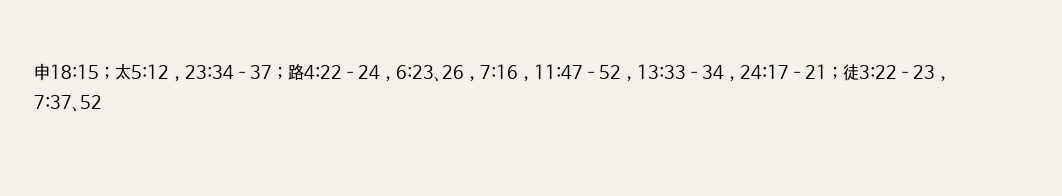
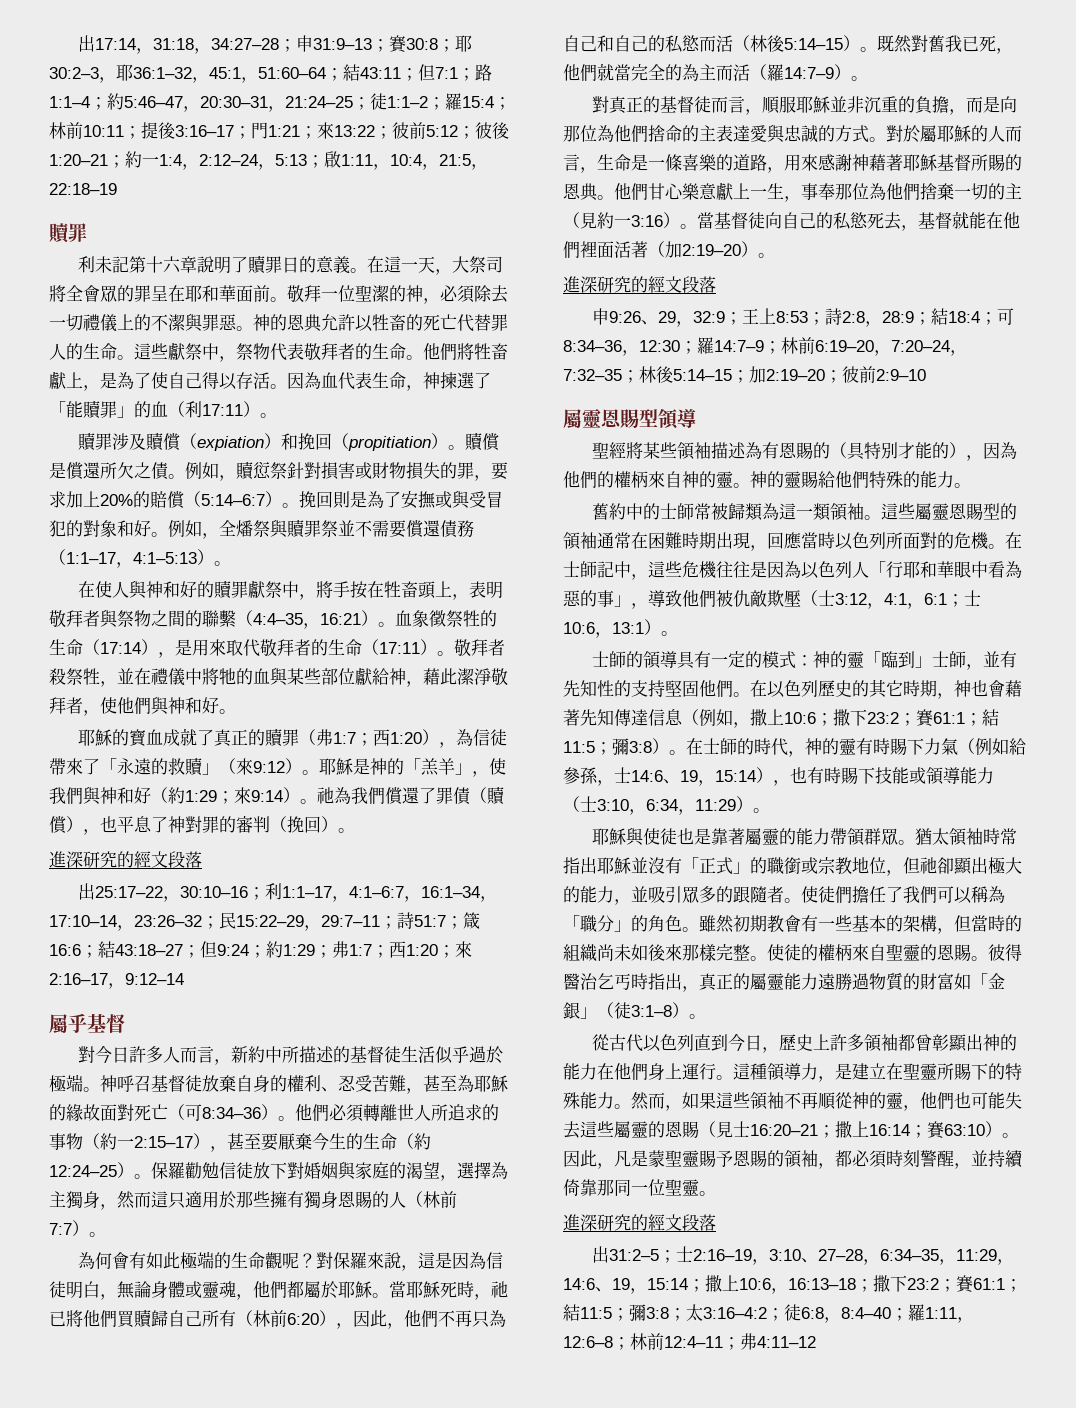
- 申18:15；太5:12，23:34–37；路4:22–24，6:23、26，7:16，11:47–52，13:33–34，24:17–21；徒3:22–23，7:37、52
+ 出17:14，31:18，34:27–28；申31:9–13；賽30:8；耶30:2–3，耶36:1–32，45:1，51:60–64；結43:11；但7:1；路1:1–4；約5:46–47，20:30–31，21:24–25；徒1:1–2；羅15:4；林前10:11；提後3:16–17；門1:21；來13:22；彼前5:12；彼後1:20–21；約一1:4，2:12–24，5:13；啟1:11，10:4，21:5，22:18–19
+ 贖罪
+ 利未記第十六章說明了贖罪日的意義。在這一天，大祭司將全會眾的罪呈在耶和華面前。敬拜一位聖潔的神，必須除去一切禮儀上的不潔與罪惡。神的恩典允許以牲畜的死亡代替罪人的生命。這些獻祭中，祭物代表敬拜者的生命。他們將牲畜獻上，是為了使自己得以存活。因為血代表生命，神揀選了「能贖罪」的血（利17:11）。
+ 贖罪涉及贖償（expiation）和挽回（propitiation）。贖償是償還所欠之債。例如，贖愆祭針對損害或財物損失的罪，要求加上20%的賠償（5:14–6:7）。挽回則是為了安撫或與受冒犯的對象和好。例如，全燔祭與贖罪祭並不需要償還債務（1:1–17，4:1–5:13）。
+ 在使人與神和好的贖罪獻祭中，將手按在牲畜頭上，表明敬拜者與祭物之間的聯繫（4:4–35，16:21）。血象徵祭牲的生命（17:14），是用來取代敬拜者的生命（17:11）。敬拜者殺祭牲，並在禮儀中將牠的血與某些部位獻給神，藉此潔淨敬拜者，使他們與神和好。
+ 耶穌的寶血成就了真正的贖罪（弗1:7；西1:20），為信徒帶來了「永遠的救贖」（來9:12）。耶穌是神的「羔羊」，使我們與神和好（約1:29；來9:14）。祂為我們償還了罪債（贖償），也平息了神對罪的審判（挽回）。
+ 進深研究的經文段落
+ 出25:17–22，30:10–16；利1:1–17，4:1–6:7，16:1–34，17:10–14，23:26–32；民15:22–29，29:7–11；詩51:7；箴16:6；結43:18–27；但9:24；約1:29；弗1:7；西1:20；來2:16–17，9:12–14
+ 屬乎基督
+ 對今日許多人而言，新約中所描述的基督徒生活似乎過於極端。神呼召基督徒放棄自身的權利、忍受苦難，甚至為耶穌的緣故面對死亡（可8:34–36）。他們必須轉離世人所追求的事物（約一2:15–17），甚至要厭棄今生的生命（約12:24–25）。保羅勸勉信徒放下對婚姻與家庭的渴望，選擇為主獨身，然而這只適用於那些擁有獨身恩賜的人（林前7:7）。
+ 為何會有如此極端的生命觀呢？對保羅來說，這是因為信徒明白，無論身體或靈魂，他們都屬於耶穌。當耶穌死時，祂已將他們買贖歸自己所有（林前6:20），因此，他們不再只為自己和自己的私慾而活（林後5:14–15）。既然對舊我已死，他們就當完全的為主而活（羅14:7–9）。
+ 對真正的基督徒而言，順服耶穌並非沉重的負擔，而是向那位為他們捨命的主表達愛與忠誠的方式。對於屬耶穌的人而言，生命是一條喜樂的道路，用來感謝神藉著耶穌基督所賜的恩典。他們甘心樂意獻上一生，事奉那位為他們捨棄一切的主（見約一3:16）。當基督徒向自己的私慾死去，基督就能在他們裡面活著（加2:19–20）。
+ 進深研究的經文段落
+ 申9:26、29，32:9；王上8:53；詩2:8，28:9；結18:4；可8:34–36，12:30；羅14:7–9；林前6:19–20，7:20–24，7:32–35；林後5:14–15；加2:19–20；彼前2:9–10
+ 屬靈恩賜型領導
+ 聖經將某些領袖描述為有恩賜的（具特別才能的），因為他們的權柄來自神的靈。神的靈賜給他們特殊的能力。
+ 舊約中的士師常被歸類為這一類領袖。這些屬靈恩賜型的領袖通常在困難時期出現，回應當時以色列所面對的危機。在士師記中，這些危機往往是因為以色列人「行耶和華眼中看為惡的事」，導致他們被仇敵欺壓（士3:12，4:1，6:1；士10:6，13:1）。
+ 士師的領導具有一定的模式：神的靈「臨到」士師，並有先知性的支持堅固他們。在以色列歷史的其它時期，神也會藉著先知傳達信息（例如，撒上10:6；撒下23:2；賽61:1；結11:5；彌3:8）。在士師的時代，神的靈有時賜下力氣（例如給參孫，士14:6、19，15:14），也有時賜下技能或領導能力（士3:10，6:34，11:29）。
+ 耶穌與使徒也是靠著屬靈的能力帶領群眾。猶太領袖時常指出耶穌並沒有「正式」的職銜或宗教地位，但祂卻顯出極大的能力，並吸引眾多的跟隨者。使徒們擔任了我們可以稱為「職分」的角色。雖然初期教會有一些基本的架構，但當時的組織尚未如後來那樣完整。使徒的權柄來自聖靈的恩賜。彼得醫治乞丐時指出，真正的屬靈能力遠勝過物質的財富如「金銀」（徒3:1–8）。
+ 從古代以色列直到今日，歷史上許多領袖都曾彰顯出神的能力在他們身上運行。這種領導力，是建立在聖靈所賜下的特殊能力。然而，如果這些領袖不再順從神的靈，他們也可能失去這些屬靈的恩賜（見士16:20–21；撒上16:14；賽63:10）。因此，凡是蒙聖靈賜予恩賜的領袖，都必須時刻警醒，並持續倚靠那同一位聖靈。
+ 進深研究的經文段落
+ 出31:2–5；士2:16–19，3:10、27–28，6:34–35，11:29，14:6、19，15:14；撒上10:6，16:13–18；撒下23:2；賽61:1；結11:5；彌3:8；太3:16–4:2；徒6:8，8:4–40；羅1:11，12:6–8；林前12:4–11；弗4:11–12

